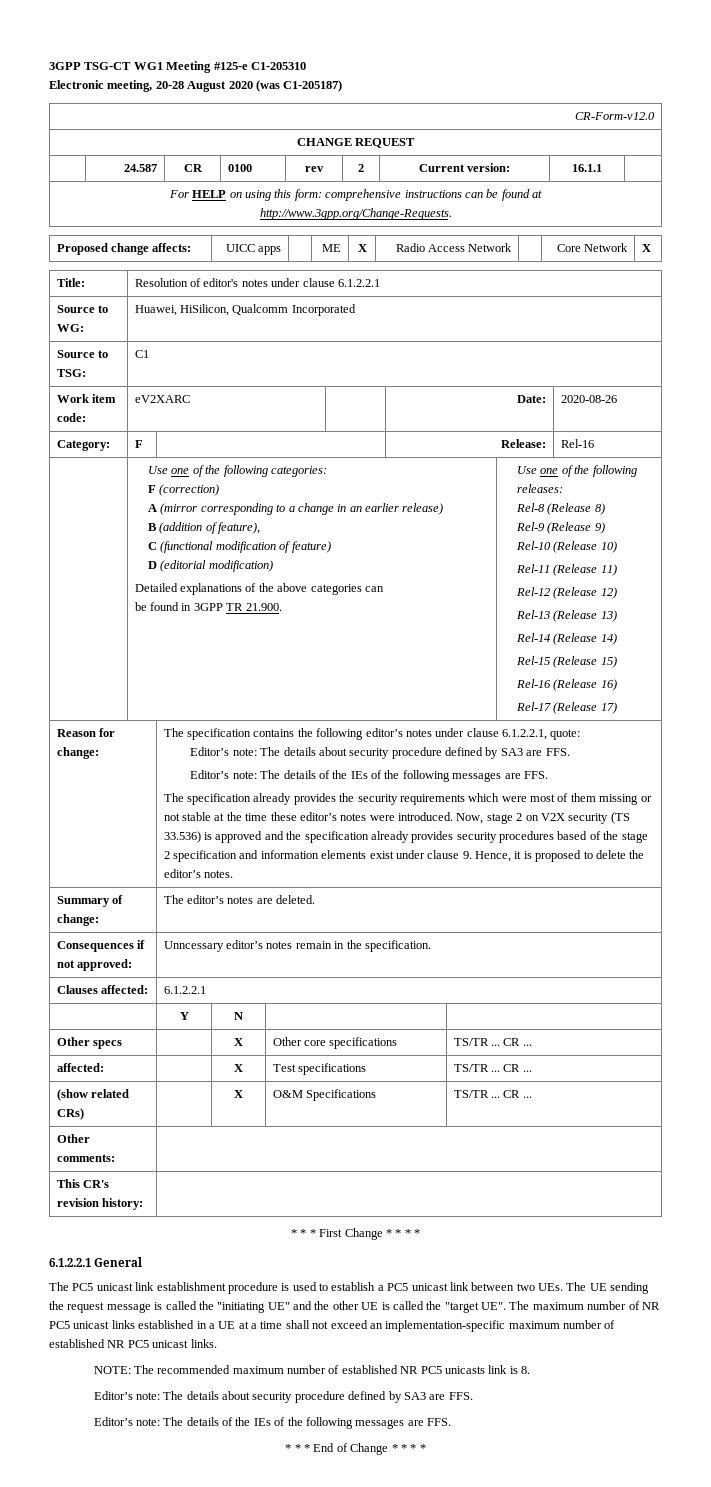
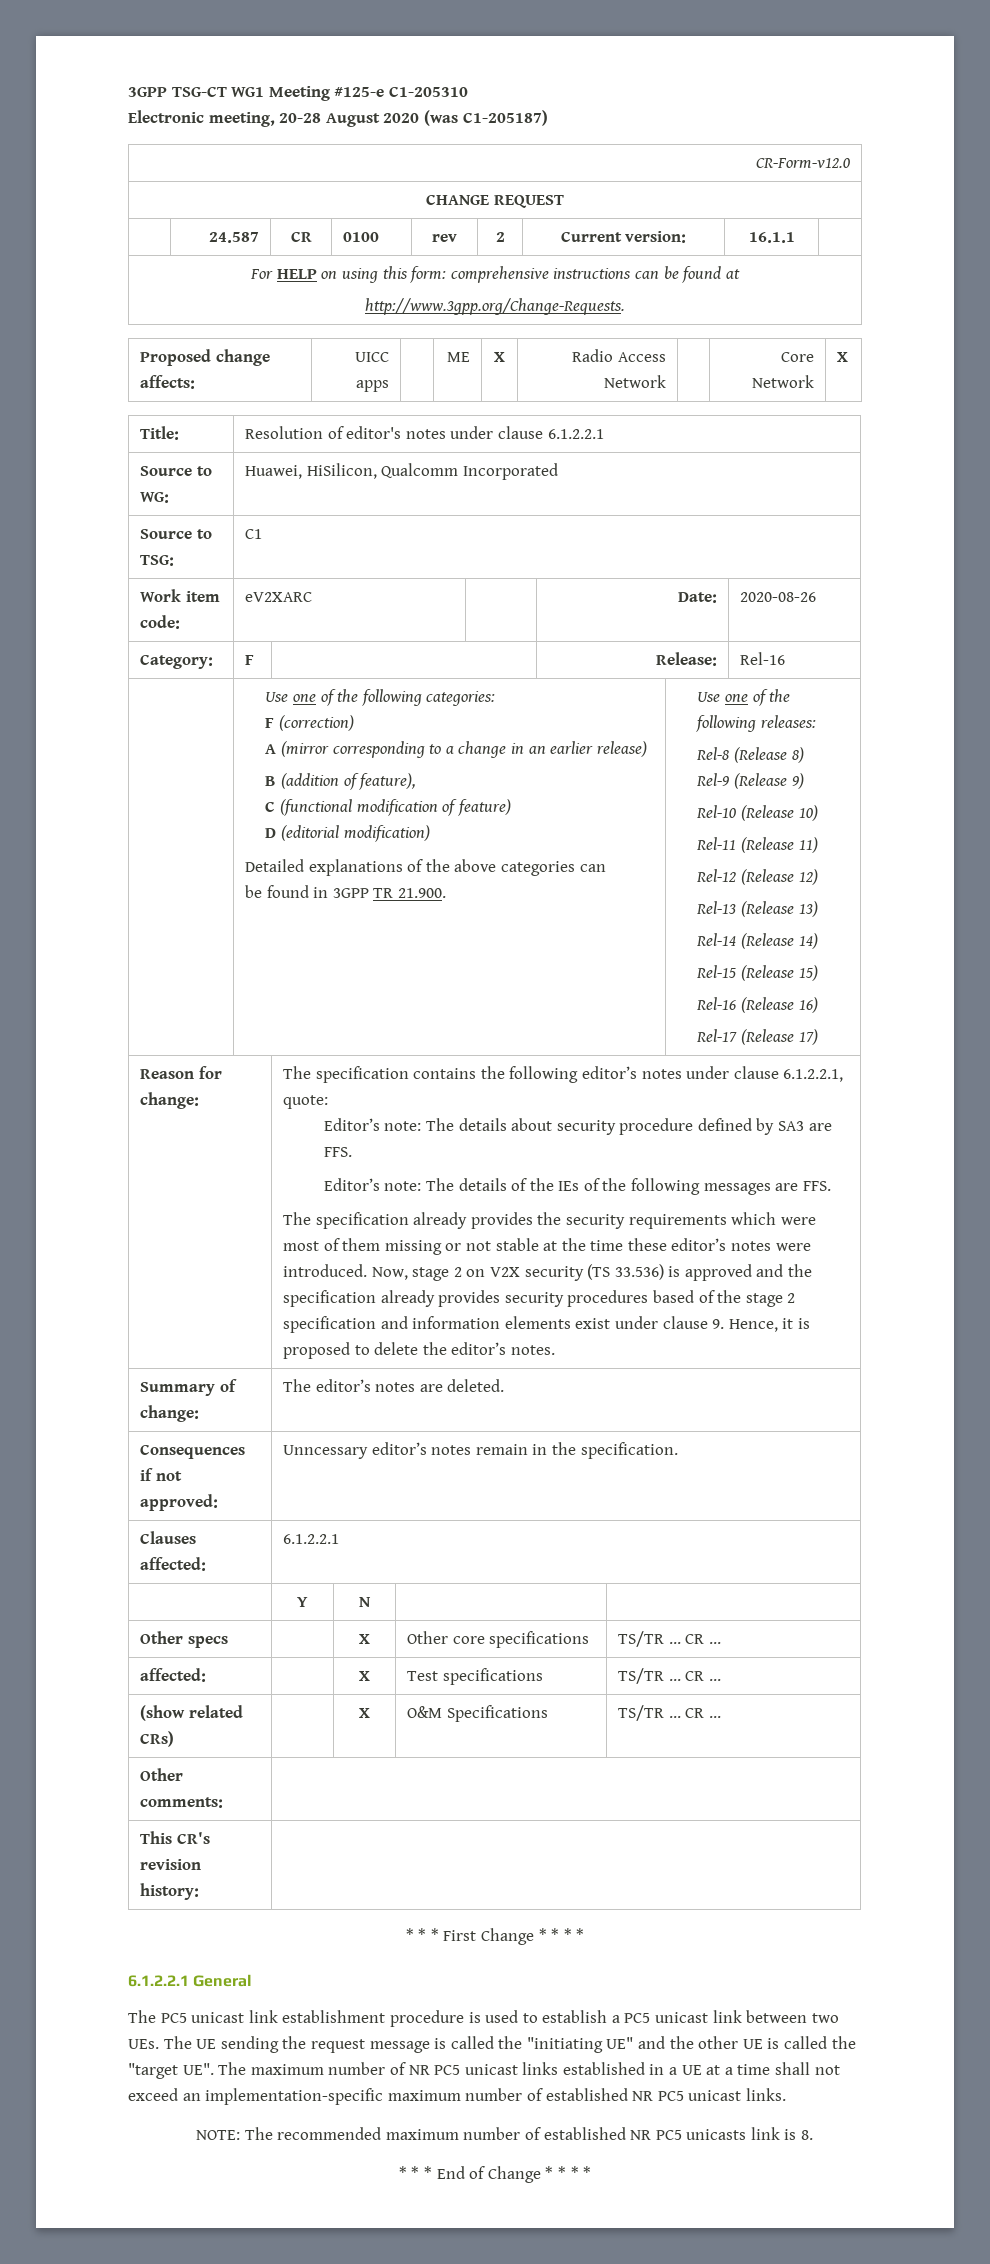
  NOTE: The recommended maximum number of established NR PC5 unicasts link is 8.
- Editor’s note: The details about security procedure defined by SA3 are FFS.
- Editor’s note: The details of the IEs of the following messages are FFS.

